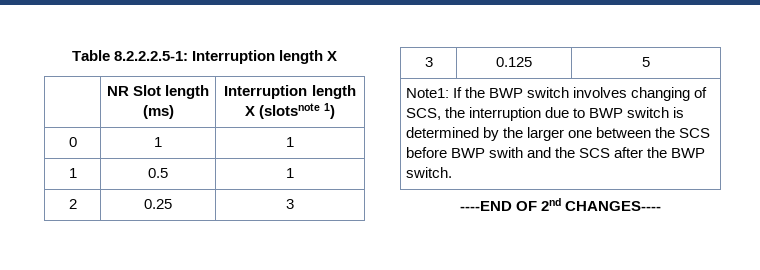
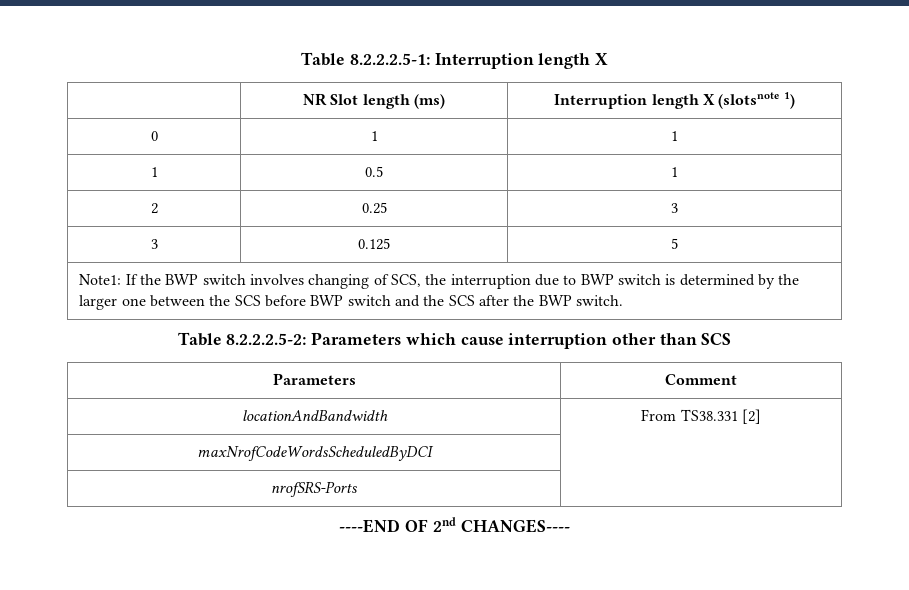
- Note1: If the BWP switch involves changing of SCS, the interruption due to BWP switch is determined by the larger one between the SCS before BWP swith and the SCS after the BWP switch.
+ Note1: If the BWP switch involves changing of SCS, the interruption due to BWP switch is determined by the larger one between the SCS before BWP switch and the SCS after the BWP switch.
+ Table 8.2.2.2.5-2: Parameters which cause interruption other than SCS
+ Parameters | Comment
+ locationAndBandwidth | From TS38.331 [2]
+ maxNrofCodeWordsScheduledByDCI |
+ nrofSRS-Ports |

